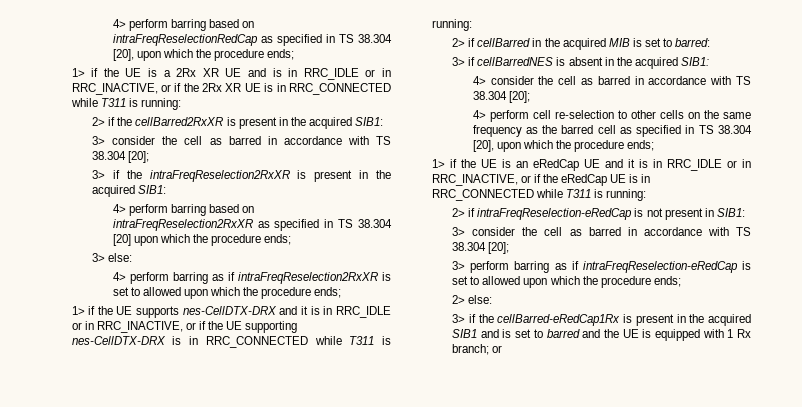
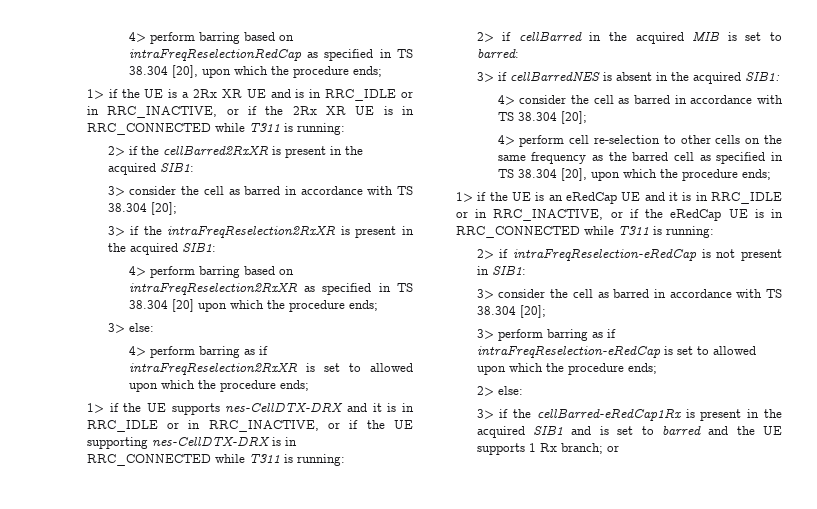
- 3> if the cellBarred-eRedCap1Rx is present in the acquired SIB1 and is set to barred and the UE is equipped with 1 Rx branch; or
+ 3> if the cellBarred-eRedCap1Rx is present in the acquired SIB1 and is set to barred and the UE supports 1 Rx branch; or

